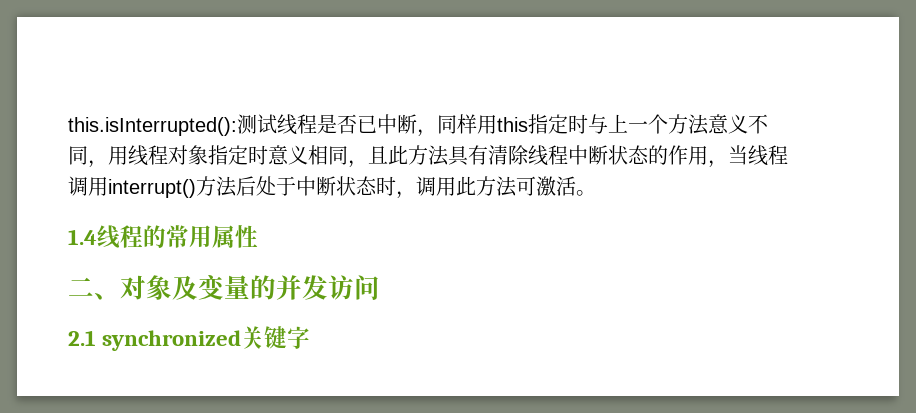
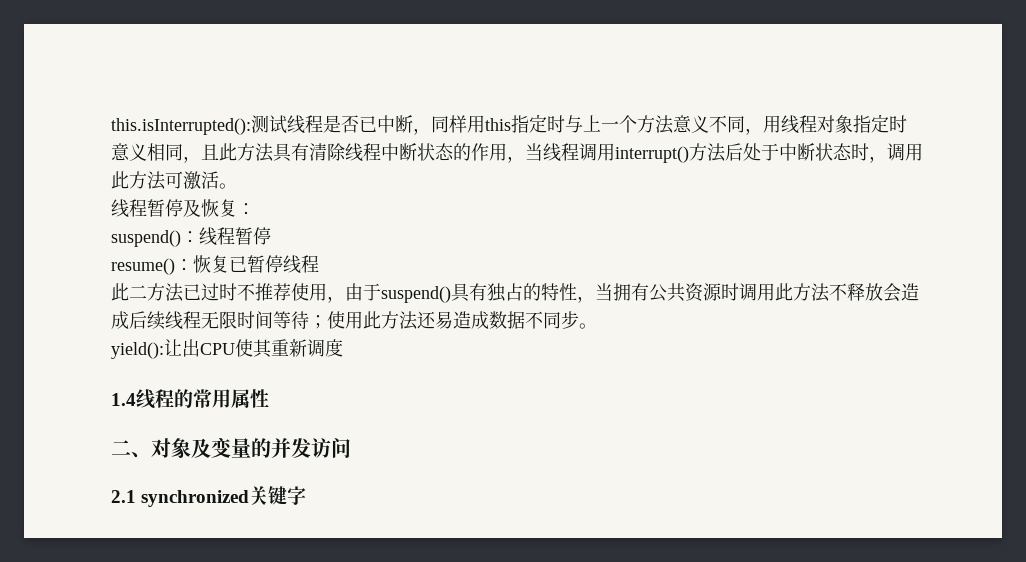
+ 线程暂停及恢复：
+ suspend()：线程暂停
+ resume()：恢复已暂停线程
+ 此二方法已过时不推荐使用，由于suspend()具有独占的特性，当拥有公共资源时调用此方法不释放会造成后续线程无限时间等待；使用此方法还易造成数据不同步。
+ yield():让出CPU使其重新调度

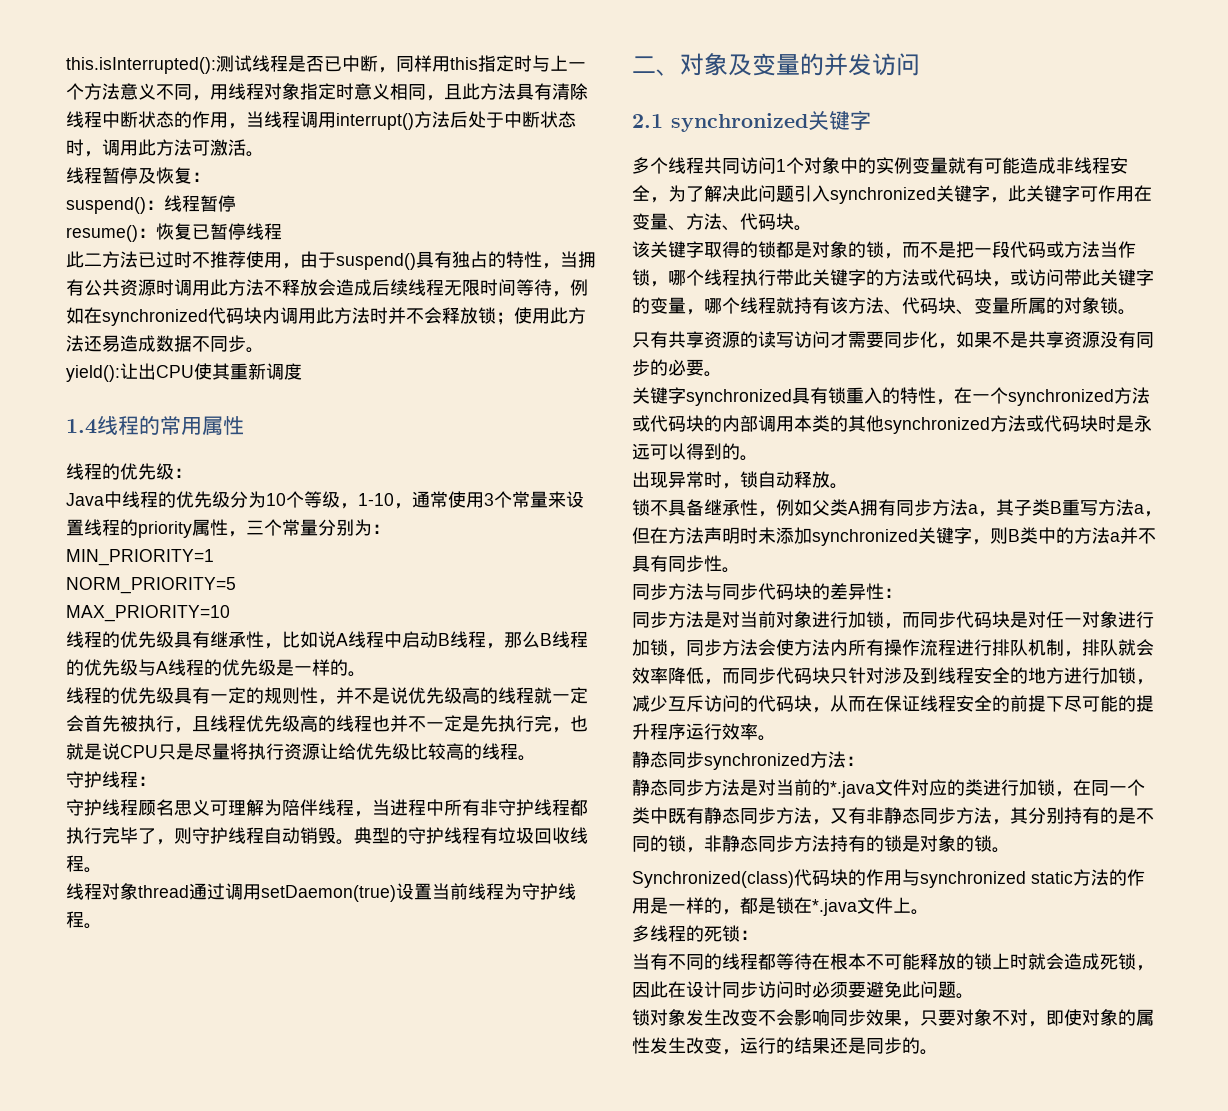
- 此二方法已过时不推荐使用，由于suspend()具有独占的特性，当拥有公共资源时调用此方法不释放会造成后续线程无限时间等待；使用此方法还易造成数据不同步。
+ 此二方法已过时不推荐使用，由于suspend()具有独占的特性，当拥有公共资源时调用此方法不释放会造成后续线程无限时间等待，例如在synchronized代码块内调用此方法时并不会释放锁；使用此方法还易造成数据不同步。
+ 线程的优先级：
+ Java中线程的优先级分为10个等级，1-10，通常使用3个常量来设置线程的priority属性，三个常量分别为：
+ MIN_PRIORITY=1
+ NORM_PRIORITY=5
+ MAX_PRIORITY=10
+ 线程的优先级具有继承性，比如说A线程中启动B线程，那么B线程的优先级与A线程的优先级是一样的。
+ 线程的优先级具有一定的规则性，并不是说优先级高的线程就一定会首先被执行，且线程优先级高的线程也并不一定是先执行完，也就是说CPU只是尽量将执行资源让给优先级比较高的线程。
+ 守护线程：
+ 守护线程顾名思义可理解为陪伴线程，当进程中所有非守护线程都执行完毕了，则守护线程自动销毁。典型的守护线程有垃圾回收线程。
+ 线程对象thread通过调用setDaemon(true)设置当前线程为守护线程。
+ 多个线程共同访问1个对象中的实例变量就有可能造成非线程安全，为了解决此问题引入synchronized关键字，此关键字可作用在变量、方法、代码块。
+ 该关键字取得的锁都是对象的锁，而不是把一段代码或方法当作锁，哪个线程执行带此关键字的方法或代码块，或访问带此关键字的变量，哪个线程就持有该方法、代码块、变量所属的对象锁。
+ 只有共享资源的读写访问才需要同步化，如果不是共享资源没有同步的必要。
+ 关键字synchronized具有锁重入的特性，在一个synchronized方法或代码块的内部调用本类的其他synchronized方法或代码块时是永远可以得到的。
+ 出现异常时，锁自动释放。
+ 锁不具备继承性，例如父类A拥有同步方法a，其子类B重写方法a，但在方法声明时未添加synchronized关键字，则B类中的方法a并不具有同步性。
+ 同步方法与同步代码块的差异性：
+ 同步方法是对当前对象进行加锁，而同步代码块是对任一对象进行加锁，同步方法会使方法内所有操作流程进行排队机制，排队就会效率降低，而同步代码块只针对涉及到线程安全的地方进行加锁，减少互斥访问的代码块，从而在保证线程安全的前提下尽可能的提升程序运行效率。
+ 静态同步synchronized方法：
+ 静态同步方法是对当前的*.java文件对应的类进行加锁，在同一个类中既有静态同步方法，又有非静态同步方法，其分别持有的是不同的锁，非静态同步方法持有的锁是对象的锁。
+ Synchronized(class)代码块的作用与synchronized static方法的作用是一样的，都是锁在*.java文件上。
+ 多线程的死锁：
+ 当有不同的线程都等待在根本不可能释放的锁上时就会造成死锁，因此在设计同步访问时必须要避免此问题。
+ 锁对象发生改变不会影响同步效果，只要对象不对，即使对象的属性发生改变，运行的结果还是同步的。

